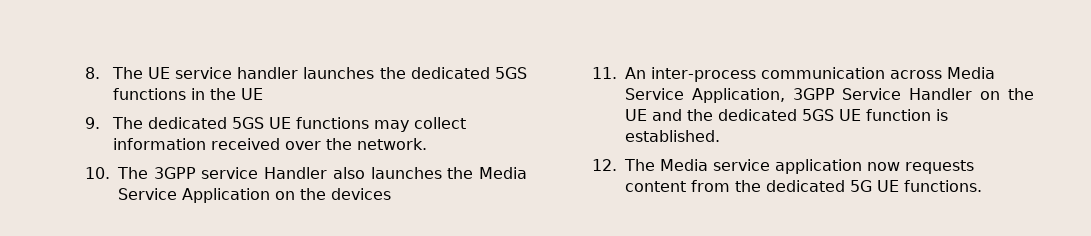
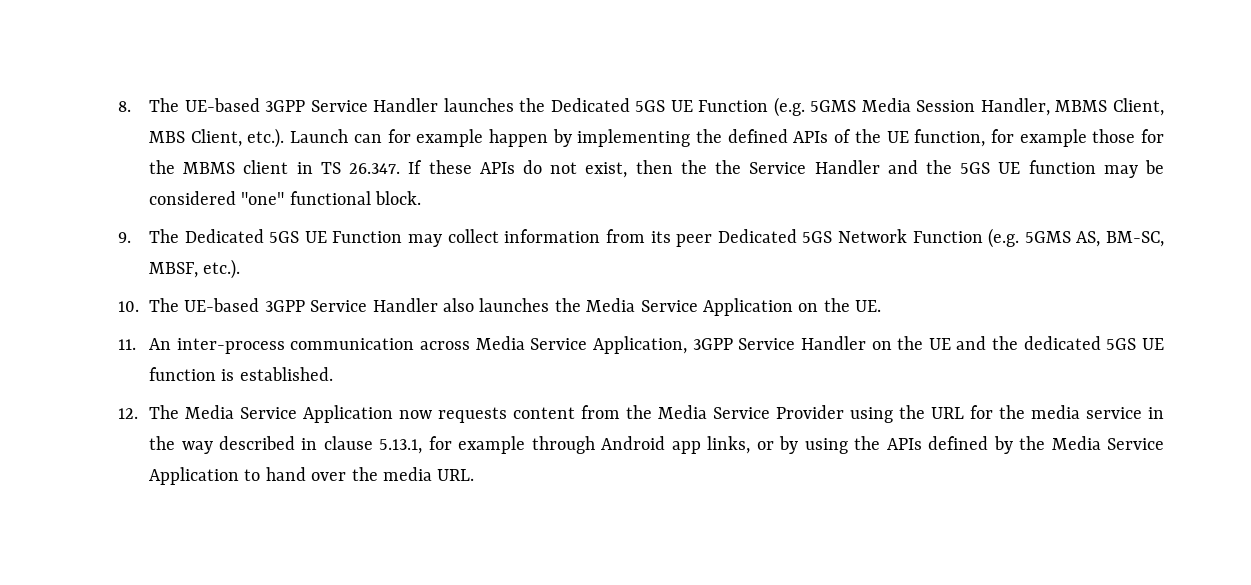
- 8. The UE service handler launches the dedicated 5GS functions in the UE
+ 8. The UE-based 3GPP Service Handler launches the Dedicated 5GS UE Function (e.g. 5GMS Media Session Handler, MBMS Client, MBS Client, etc.). Launch can for example happen by implementing the defined APIs of the UE function, for example those for the MBMS client in TS 26.347. If these APIs do not exist, then the the Service Handler and the 5GS UE function may be considered "one" functional block.
- 9. The dedicated 5GS UE functions may collect information received over the network.
+ 9. The Dedicated 5GS UE Function may collect information from its peer Dedicated 5GS Network Function (e.g. 5GMS AS, BM-SC, MBSF, etc.).
- 10. The 3GPP service Handler also launches the Media Service Application on the devices
+ 10. The UE-based 3GPP Service Handler also launches the Media Service Application on the UE.
- 12. The Media service application now requests content from the dedicated 5G UE functions.
+ 12. The Media Service Application now requests content from the Media Service Provider using the URL for the media service in the way described in clause 5.13.1, for example through Android app links, or by using the APIs defined by the Media Service Application to hand over the media URL.

